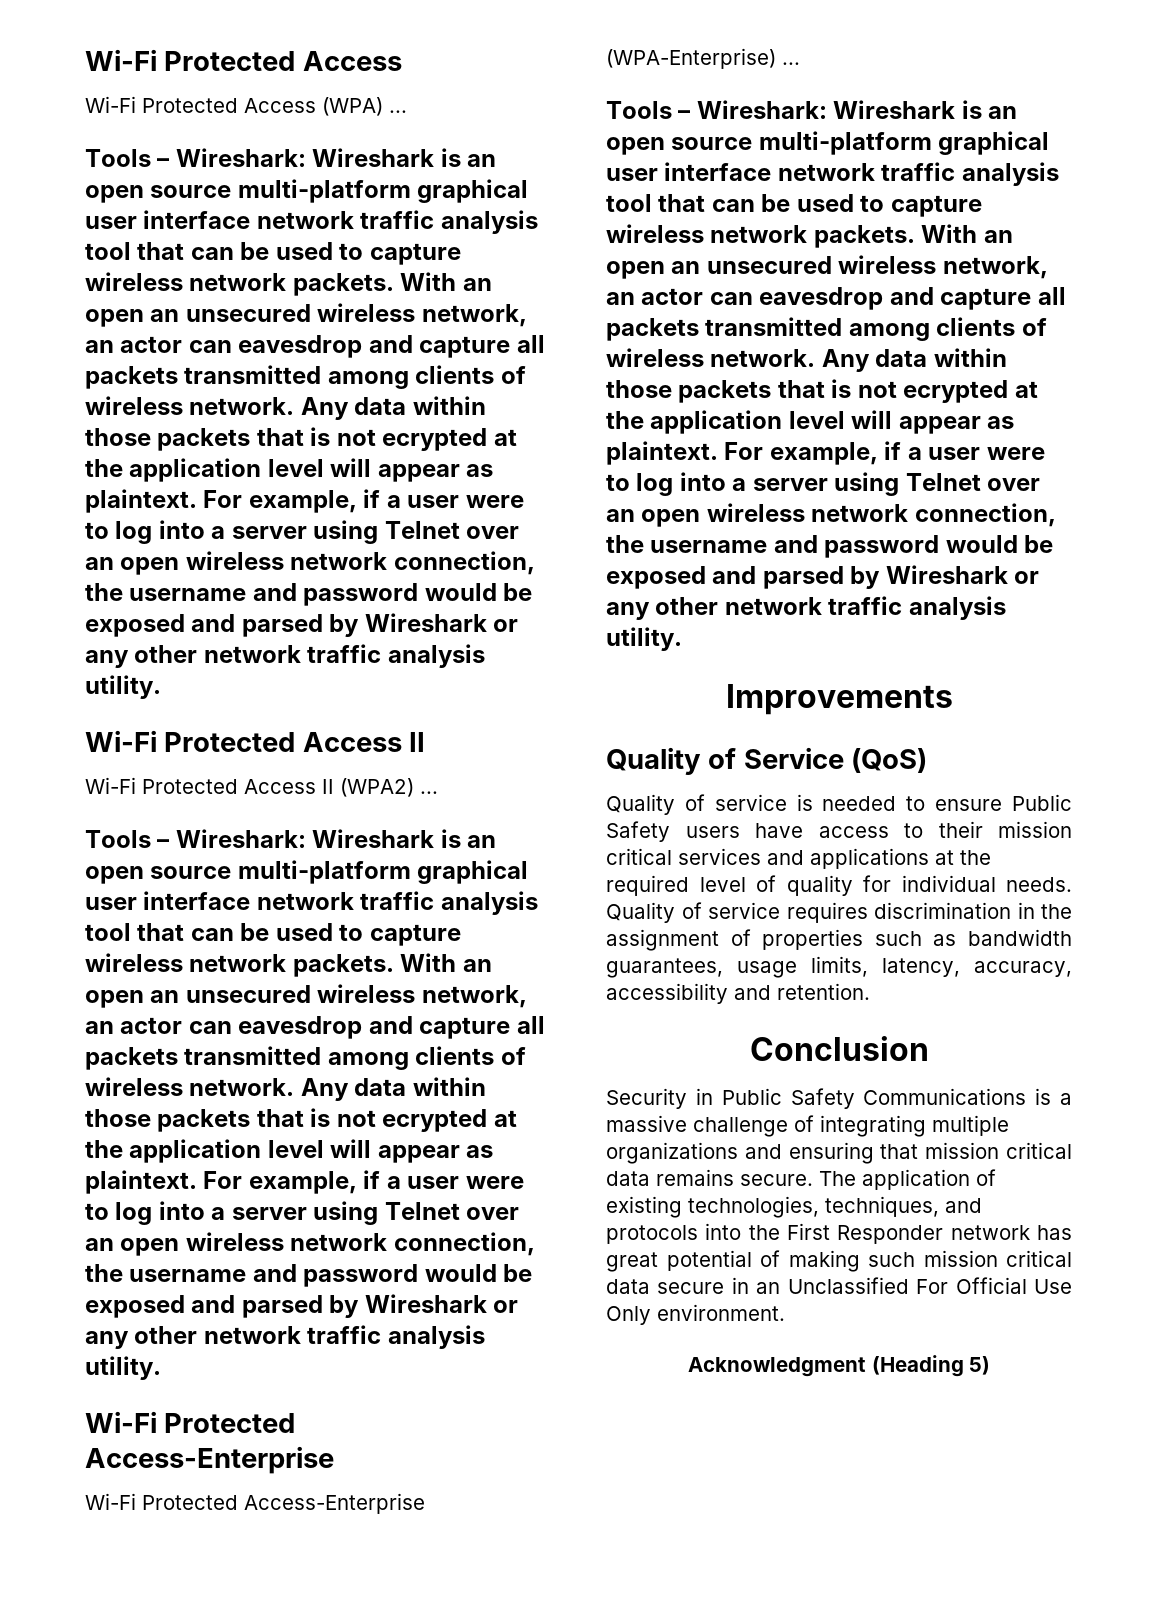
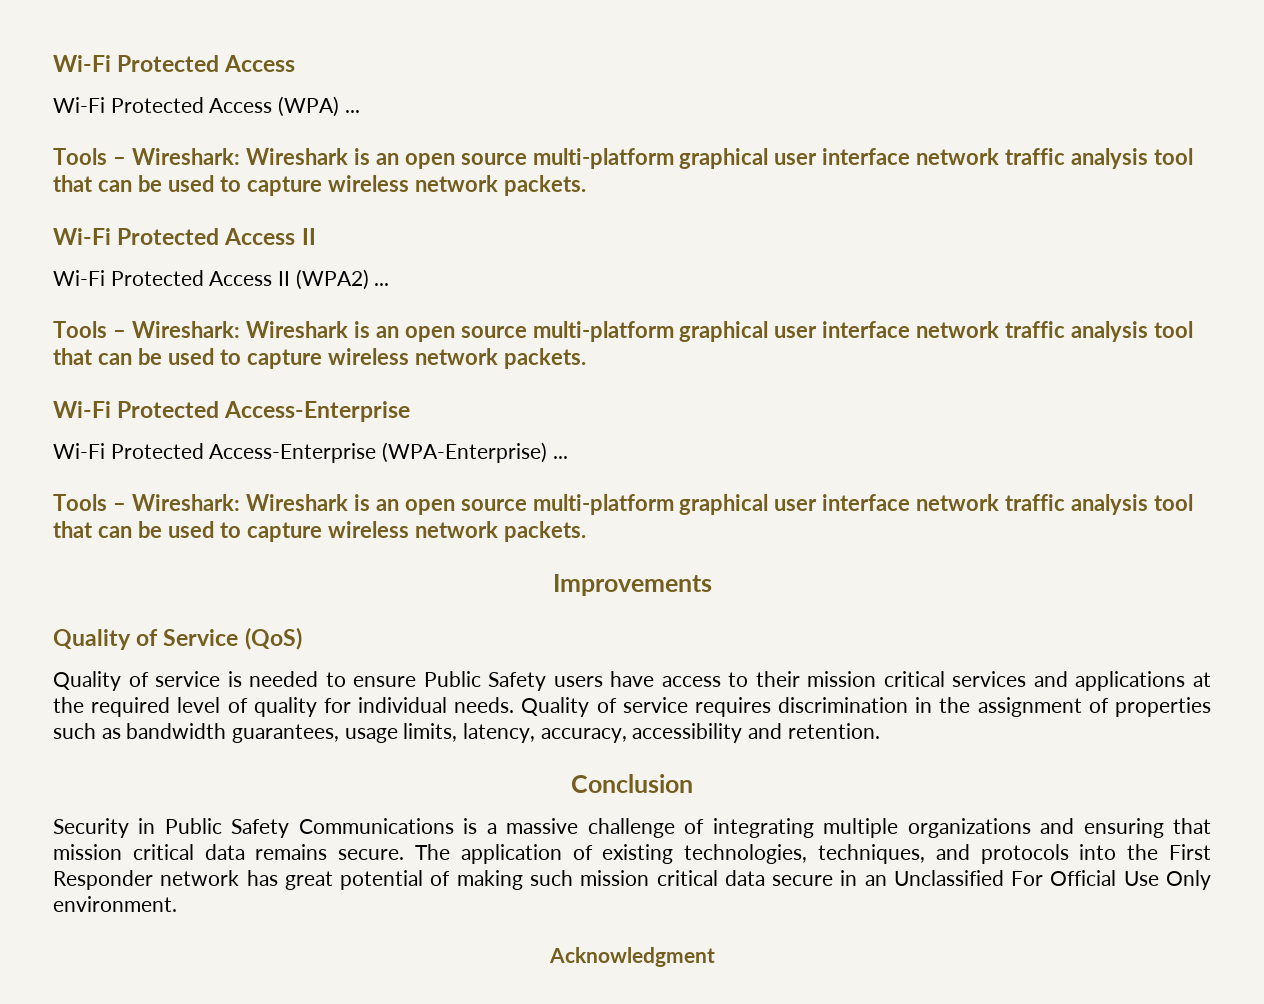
  Wi-Fi Protected Access (WPA) ...
- Tools – Wireshark: Wireshark is an open source multi-platform graphical user interface network traffic analysis tool that can be used to capture wireless network packets. With an open an unsecured wireless network, an actor can eavesdrop and capture all packets transmitted among clients of wireless network. Any data within those packets that is not ecrypted at the application level will appear as plaintext. For example, if a user were to log into a server using Telnet over an open wireless network connection, the username and password would be exposed and parsed by Wireshark or any other network traffic analysis utility.
+ Tools – Wireshark: Wireshark is an open source multi-platform graphical user interface network traffic analysis tool that can be used to capture wireless network packets.
  Wi-Fi Protected Access II (WPA2) ...
- Tools – Wireshark: Wireshark is an open source multi-platform graphical user interface network traffic analysis tool that can be used to capture wireless network packets. With an open an unsecured wireless network, an actor can eavesdrop and capture all packets transmitted among clients of wireless network. Any data within those packets that is not ecrypted at the application level will appear as plaintext. For example, if a user were to log into a server using Telnet over an open wireless network connection, the username and password would be exposed and parsed by Wireshark or any other network traffic analysis utility.
+ Tools – Wireshark: Wireshark is an open source multi-platform graphical user interface network traffic analysis tool that can be used to capture wireless network packets.
  Wi-Fi Protected Access-Enterprise (WPA-Enterprise) ...
- Tools – Wireshark: Wireshark is an open source multi-platform graphical user interface network traffic analysis tool that can be used to capture wireless network packets. With an open an unsecured wireless network, an actor can eavesdrop and capture all packets transmitted among clients of wireless network. Any data within those packets that is not ecrypted at the application level will appear as plaintext. For example, if a user were to log into a server using Telnet over an open wireless network connection, the username and password would be exposed and parsed by Wireshark or any other network traffic analysis utility.
+ Tools – Wireshark: Wireshark is an open source multi-platform graphical user interface network traffic analysis tool that can be used to capture wireless network packets.
- Acknowledgment (Heading 5)
+ Acknowledgment

